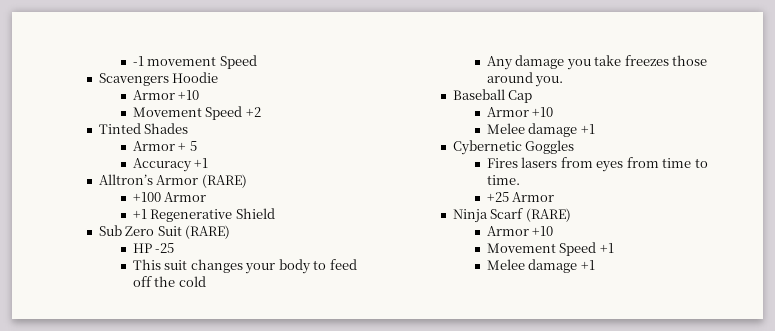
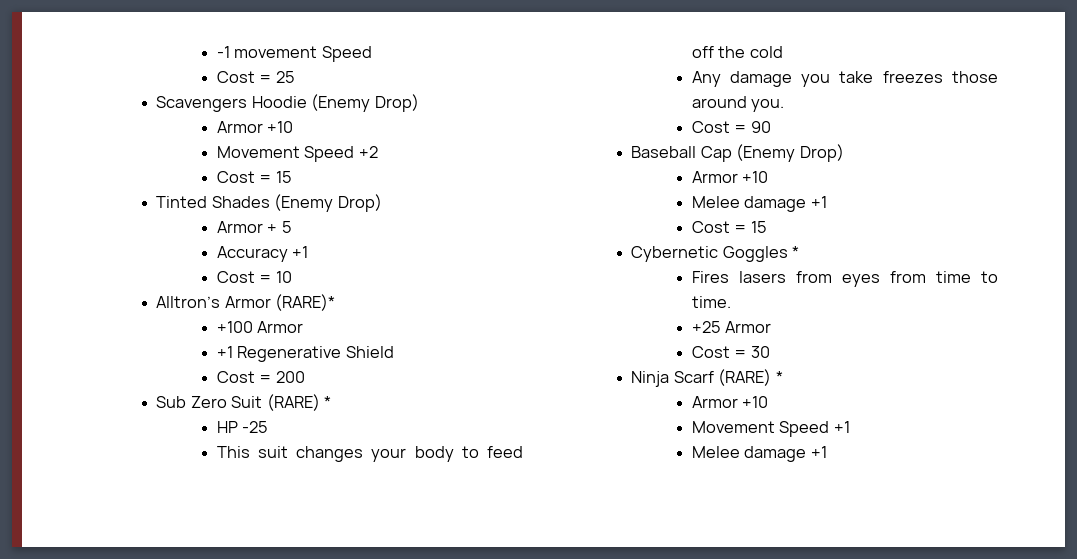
+ Cost = 25
- Scavengers Hoodie
+ Scavengers Hoodie (Enemy Drop)
  Movement Speed +2
+ Cost = 15
- Tinted Shades
+ Tinted Shades (Enemy Drop)
+ Cost = 10
- Alltron’s Armor (RARE)
+ Alltron’s Armor (RARE)*
+ Cost = 200
- Sub Zero Suit (RARE)
+ Sub Zero Suit (RARE) *
+ Cost = 90
- Baseball Cap
+ Baseball Cap (Enemy Drop)
  Armor +10
  Melee damage +1
+ Cost = 15
- Cybernetic Goggles
+ Cybernetic Goggles *
+ Cost = 30
- Ninja Scarf (RARE)
+ Ninja Scarf (RARE) *

